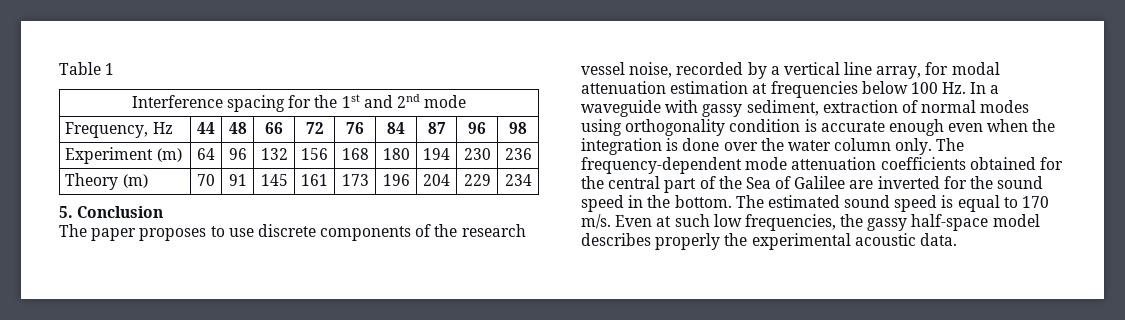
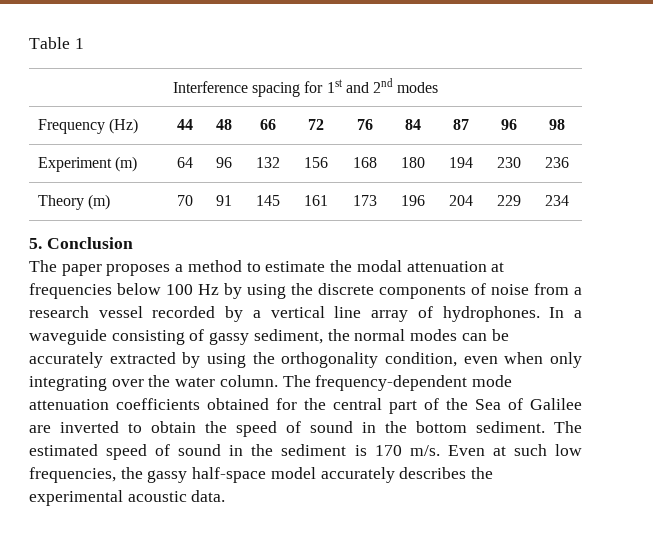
- Interference spacing for the 1st and 2nd mode
- Frequency, Hz | 44 | 48 | 66 | 72 | 76 | 84 | 87 | 96 | 98
+ Interference spacing for 1st and 2nd modes
+ Frequency (Hz) | 44 | 48 | 66 | 72 | 76 | 84 | 87 | 96 | 98
- The paper proposes to use discrete components of the research vessel noise, recorded by a vertical line array, for modal attenuation estimation at frequencies below 100 Hz. In a waveguide with gassy sediment, extraction of normal modes using orthogonality condition is accurate enough even when the integration is done over the water column only.
+ The paper proposes a method to estimate the modal attenuation at frequencies below 100 Hz by using the discrete components of noise from a research vessel recorded by a vertical line array of hydrophones. In a waveguide consisting of gassy sediment, the normal modes can be accurately extracted by using the orthogonality condition, even when only integrating over the water column.
- The frequency-dependent mode attenuation coefficients obtained for the central part of the Sea of Galilee are inverted for the sound speed in the bottom. The estimated sound speed is equal to 170 m/s.
+ The frequency-dependent mode attenuation coefficients obtained for the central part of the Sea of Galilee are inverted to obtain the speed of sound in the bottom sediment. The estimated speed of sound in the sediment is 170 m/s.
- Even at such low frequencies, the gassy half-space model describes properly the experimental acoustic data.
+ Even at such low frequencies, the gassy half-space model accurately describes the experimental acoustic data.

